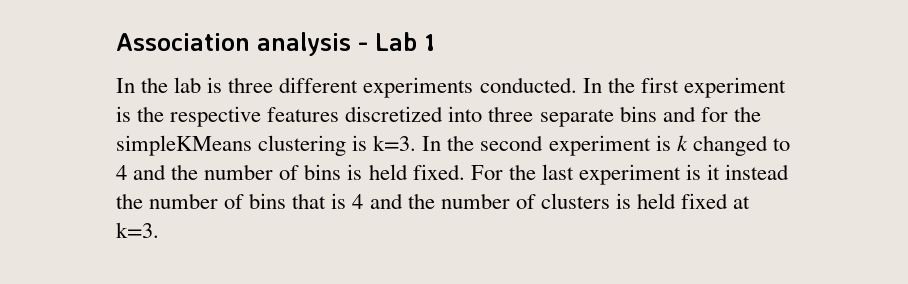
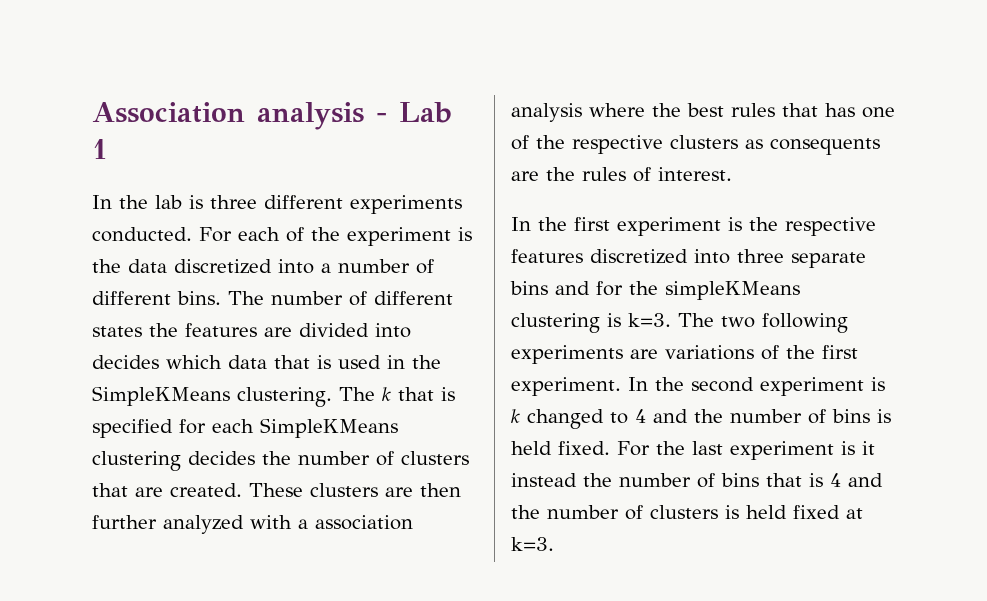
- In the lab is three different experiments conducted. In the first experiment is the respective features discretized into three separate bins and for the simpleKMeans clustering is k=3.
+ In the lab is three different experiments conducted. For each of the experiment is the data discretized into a number of different bins. The number of different states the features are divided into decides which data that is used in the SimpleKMeans clustering. The k that is specified for each SimpleKMeans clustering decides the number of clusters that are created. These clusters are then further analyzed with a association analysis where the best rules that has one of the respective clusters as consequents are the rules of interest.
+ In the first experiment is the respective features discretized into three separate bins and for the simpleKMeans clustering is k=3.
+ The two following experiments are variations of the first experiment.

